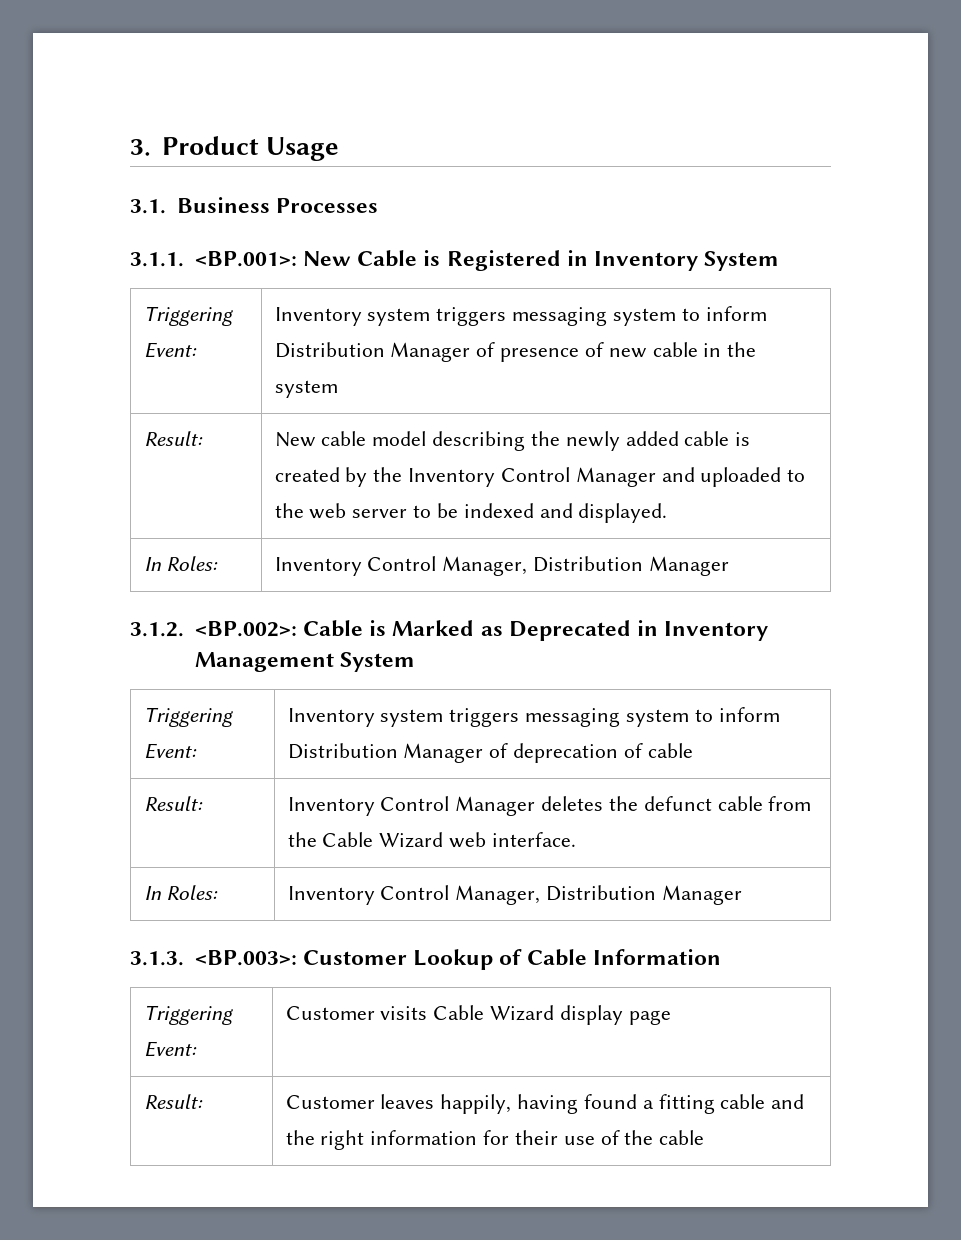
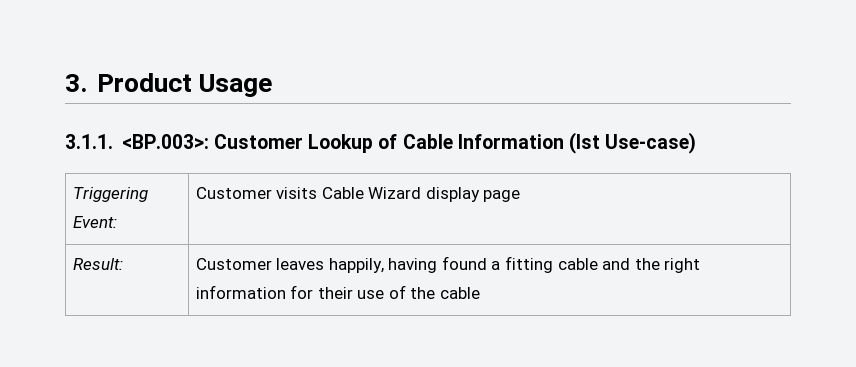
- 3.1. Business Processes
- 3.1.1. <BP.001>: New Cable is Registered in Inventory System
- Triggering Event: | Inventory system triggers messaging system to inform Distribution Manager of presence of new cable in the system
- Result: | New cable model describing the newly added cable is created by the Inventory Control Manager and uploaded to the web server to be indexed and displayed.
- In Roles: | Inventory Control Manager, Distribution Manager
- 3.1.2. <BP.002>: Cable is Marked as Deprecated in Inventory Management System
- Triggering Event: | Inventory system triggers messaging system to inform Distribution Manager of deprecation of cable
- Result: | Inventory Control Manager deletes the defunct cable from the Cable Wizard web interface.
- In Roles: | Inventory Control Manager, Distribution Manager
- 3.1.3. <BP.003>: Customer Lookup of Cable Information
+ 3.1.1. <BP.003>: Customer Lookup of Cable Information (Ist Use-case)

